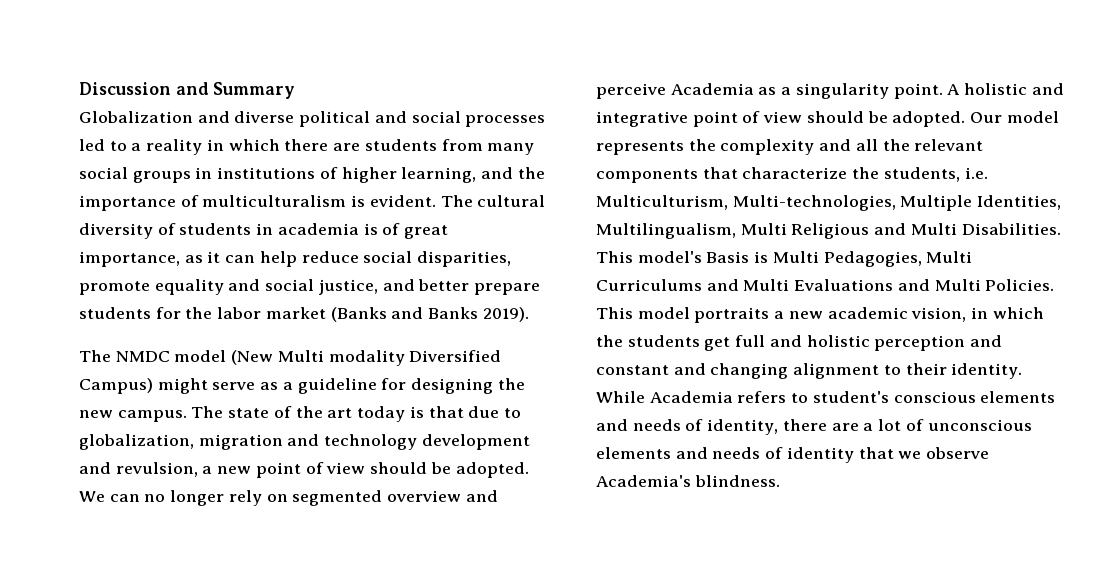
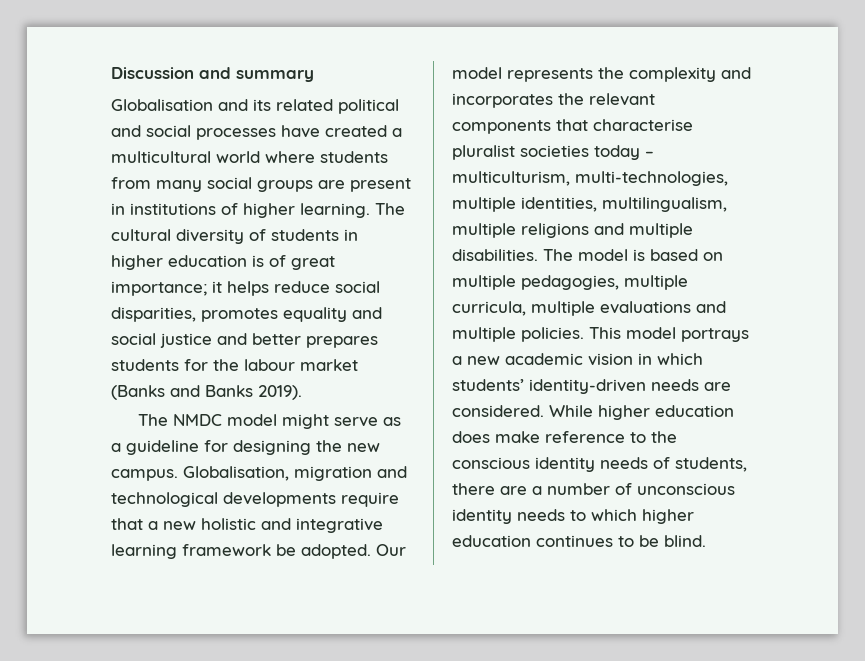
- Discussion and Summary
- Globalization and diverse political and social processes led to a reality in which there are students from many social groups in institutions of higher learning, and the importance of multiculturalism is evident.
+ Discussion and summary
+ Globalisation and its related political and social processes have created a multicultural world where students from many social groups are present in institutions of higher learning.
- The cultural diversity of students in academia is of great importance, as it can help reduce social disparities, promote equality and social justice, and better prepare students for the labor market (Banks and Banks 2019).
+ The cultural diversity of students in higher education is of great importance; it helps reduce social disparities, promotes equality and social justice and better prepares students for the labour market (Banks and Banks 2019).
- The NMDC model (New Multi modality Diversified Campus) might serve as a guideline for designing the new campus.
+ The NMDC model might serve as a guideline for designing the new campus.
- The state of the art today is that due to globalization, migration and technology development and revulsion, a new point of view should be adopted. We can no longer rely on segmented overview and perceive Academia as a singularity point. A holistic and integrative point of view should be adopted.
+ Globalisation, migration and technological developments require that a new holistic and integrative learning framework be adopted.
- Our model represents the complexity and all the relevant components that characterize the students, i.e. Multiculturism, Multi-technologies, Multiple Identities, Multilingualism, Multi Religious and Multi Disabilities. This model's Basis is Multi Pedagogies, Multi Curriculums and Multi Evaluations and Multi Policies.
+ Our model represents the complexity and incorporates the relevant components that characterise pluralist societies today – multiculturism, multi-technologies, multiple identities, multilingualism, multiple religions and multiple disabilities. The model is based on multiple pedagogies, multiple curricula, multiple evaluations and multiple policies.
- This model portraits a new academic vision, in which the students get full and holistic perception and constant and changing alignment to their identity. While Academia refers to student's conscious elements and needs of identity, there are a lot of unconscious elements and needs of identity that we observe Academia's blindness.
+ This model portrays a new academic vision in which students’ identity-driven needs are considered. While higher education does make reference to the conscious identity needs of students, there are a number of unconscious identity needs to which higher education continues to be blind.

